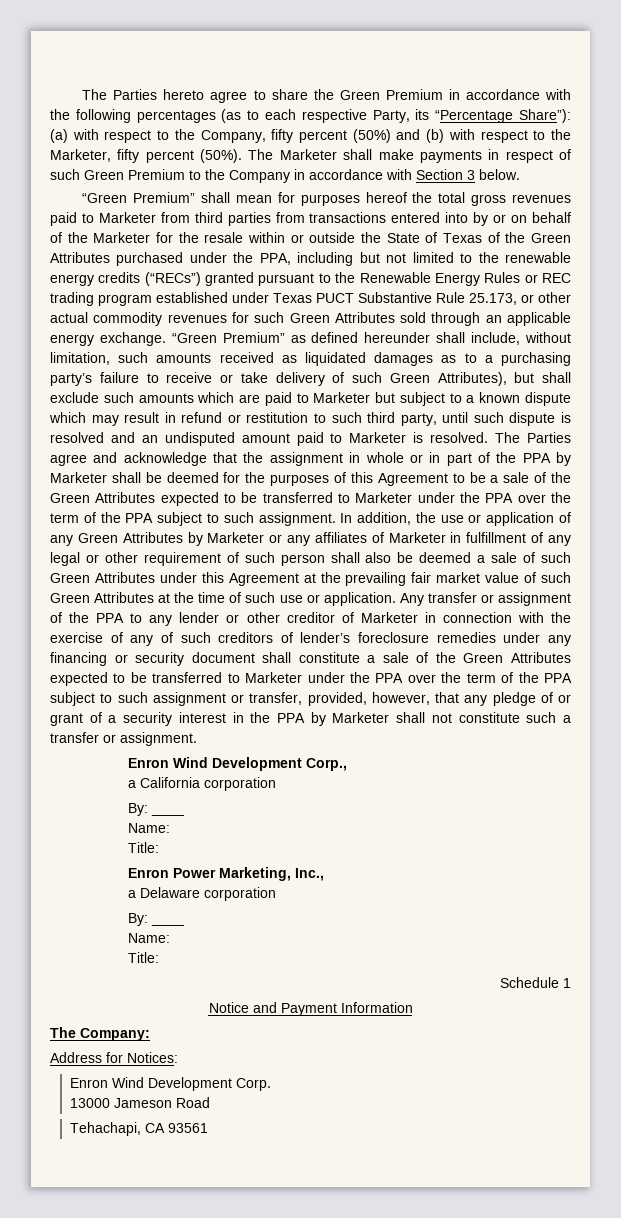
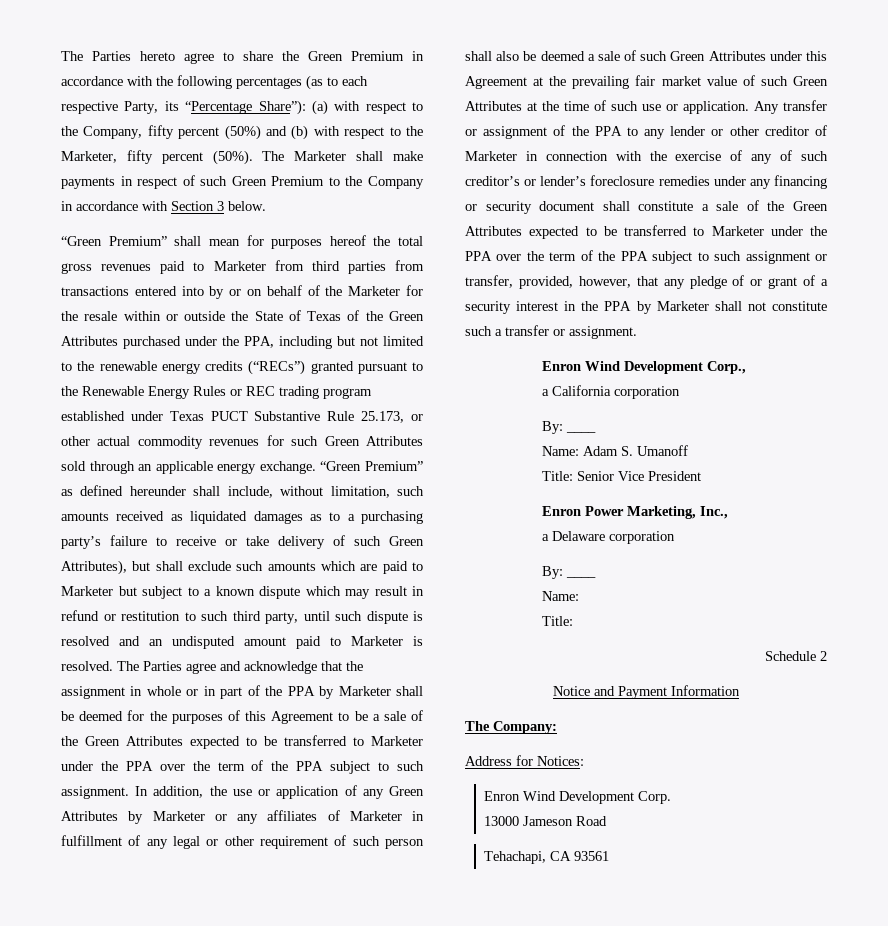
- Any transfer or assignment of the PPA to any lender or other creditor of Marketer in connection with the exercise of any of such creditors of lender’s foreclosure remedies under any financing or security document shall constitute a sale of the Green Attributes expected to be transferred to Marketer under the PPA over the term of the PPA subject to such assignment or transfer, provided, however, that any pledge of or grant of a security interest in the PPA by Marketer shall not constitute such a transfer or assignment.
+ Any transfer or assignment of the PPA to any lender or other creditor of Marketer in connection with the exercise of any of such creditor’s or lender’s foreclosure remedies under any financing or security document shall constitute a sale of the Green Attributes expected to be transferred to Marketer under the PPA over the term of the PPA subject to such assignment or transfer, provided, however, that any pledge of or grant of a security interest in the PPA by Marketer shall not constitute such a transfer or assignment.
  a California corporation
  By: ____
- Name:
- Title:
+ Name: Adam S. Umanoff
+ Title: Senior Vice President
- Schedule 1
+ Schedule 2

